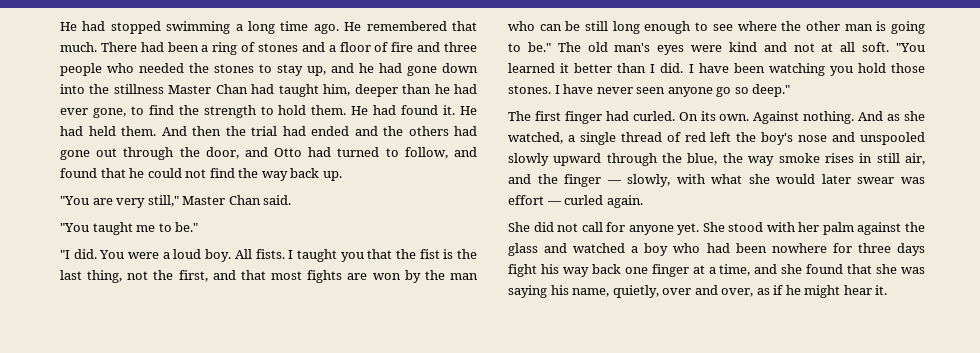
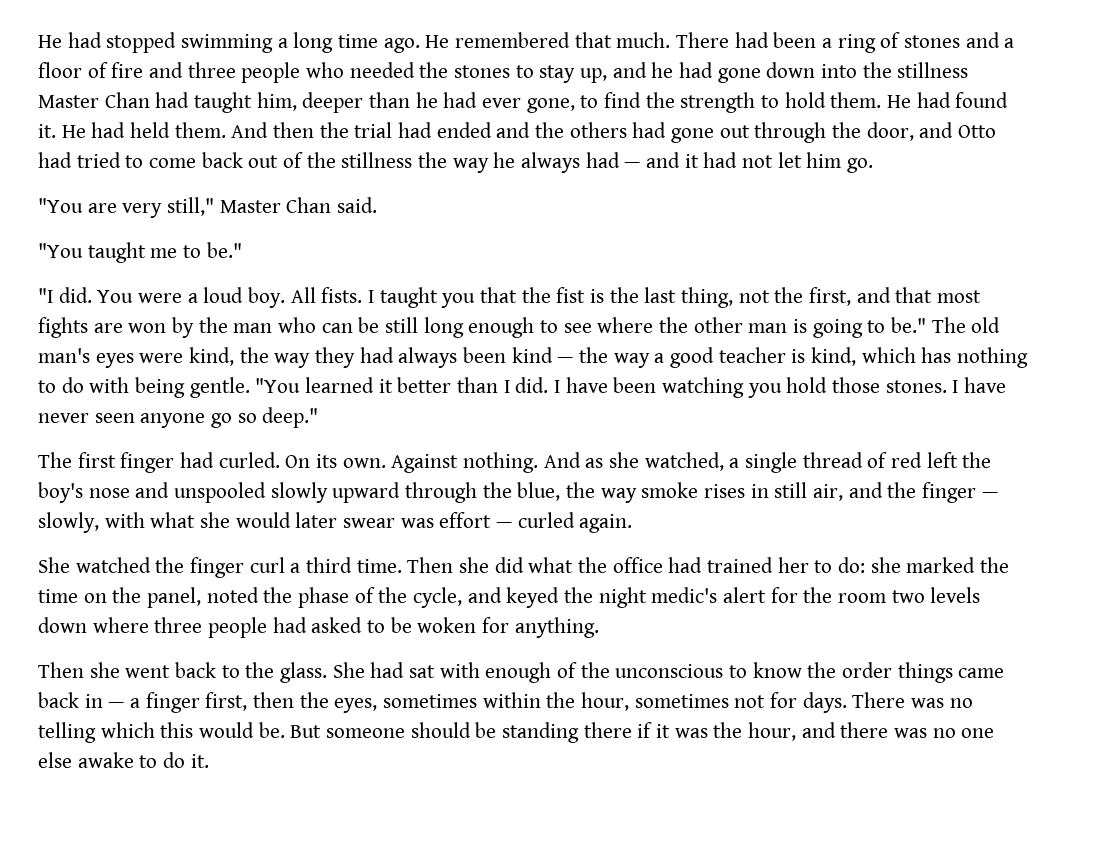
- And then the trial had ended and the others had gone out through the door, and Otto had turned to follow, and found that he could not find the way back up.
+ And then the trial had ended and the others had gone out through the door, and Otto had tried to come back out of the stillness the way he always had — and it had not let him go.
- The old man's eyes were kind and not at all soft.
+ The old man's eyes were kind, the way they had always been kind — the way a good teacher is kind, which has nothing to do with being gentle.
- She did not call for anyone yet. She stood with her palm against the glass and watched a boy who had been nowhere for three days fight his way back one finger at a time, and she found that she was saying his name, quietly, over and over, as if he might hear it.
+ She watched the finger curl a third time. Then she did what the office had trained her to do: she marked the time on the panel, noted the phase of the cycle, and keyed the night medic's alert for the room two levels down where three people had asked to be woken for anything.
+ Then she went back to the glass. She had sat with enough of the unconscious to know the order things came back in — a finger first, then the eyes, sometimes within the hour, sometimes not for days. There was no telling which this would be. But someone should be standing there if it was the hour, and there was no one else awake to do it.

